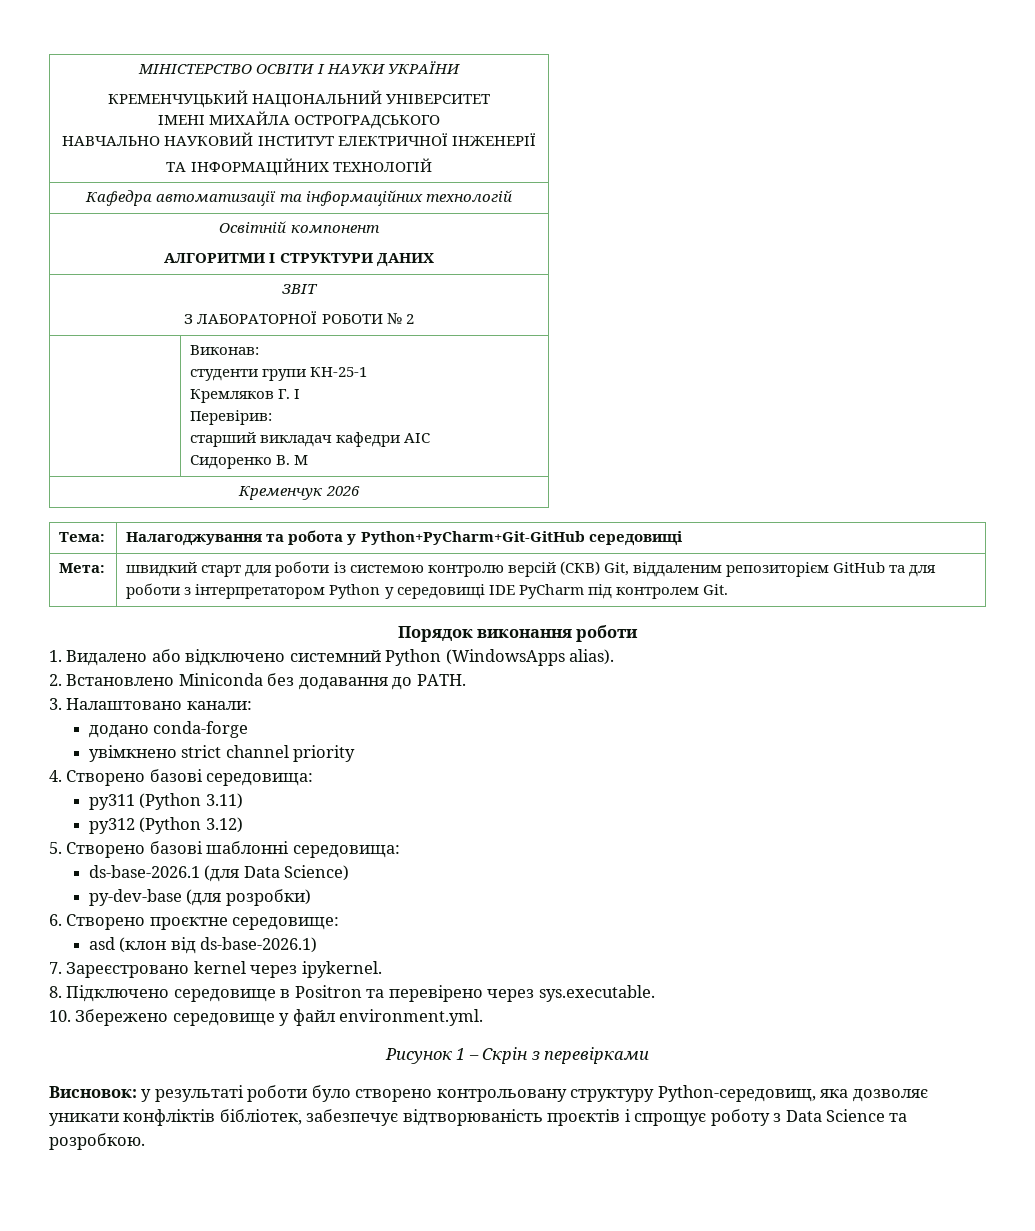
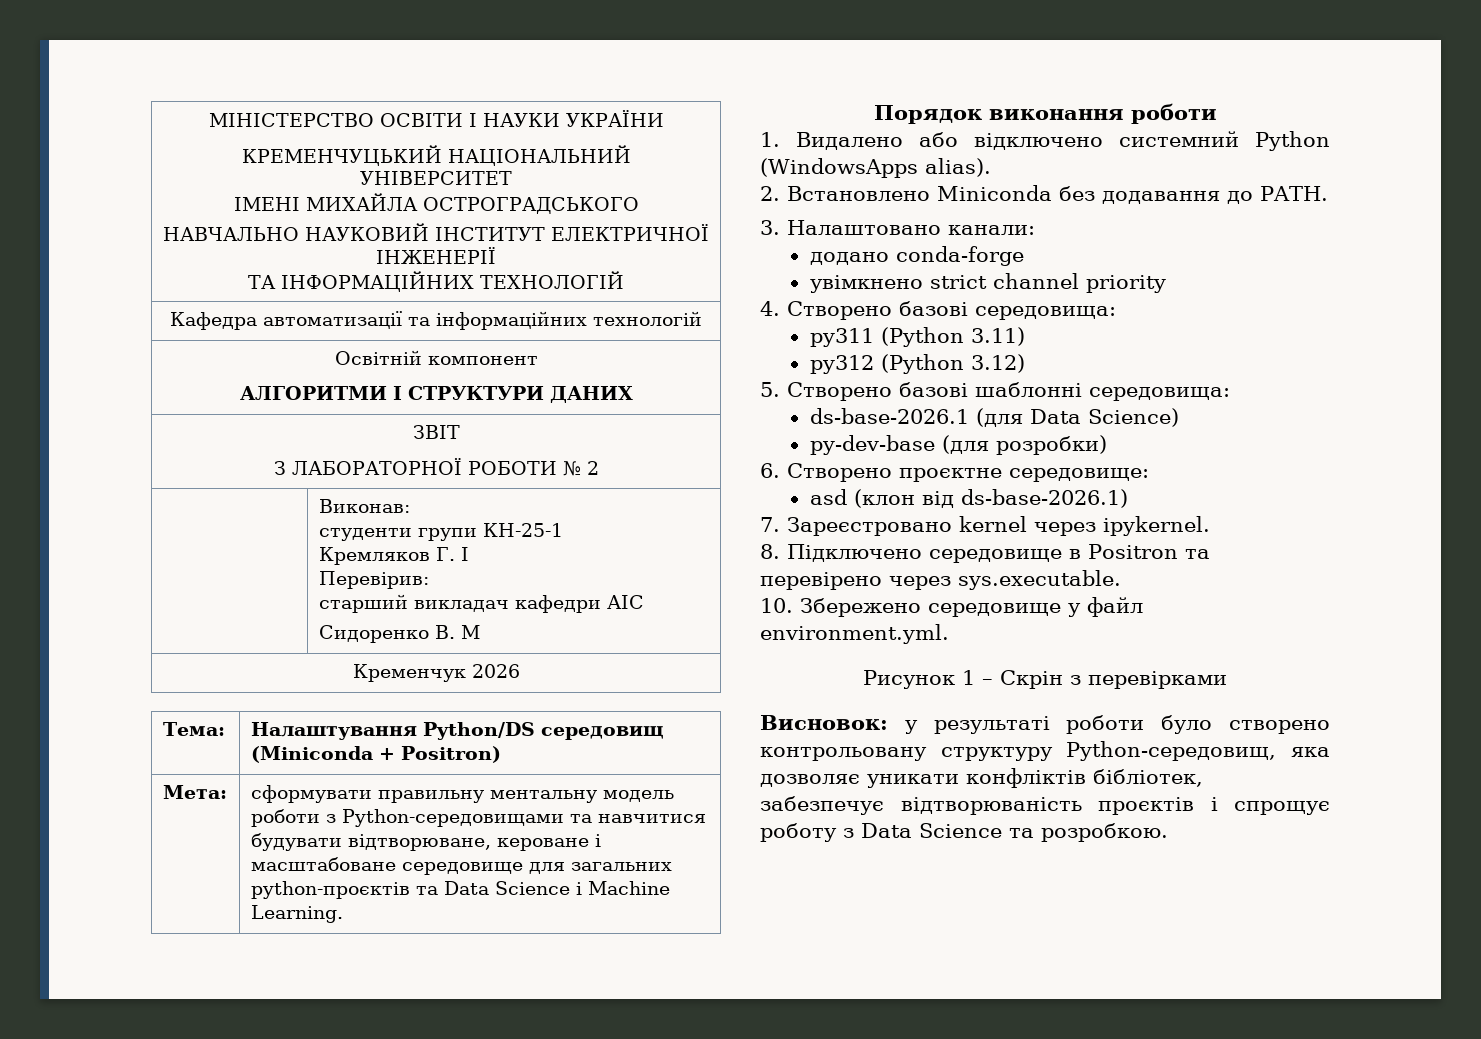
- Тема: | Налагоджування та робота у Python+PyCharm+Git-GitHub середовищі
- Мета: | швидкий старт для роботи із системою контролю версій (СКВ) Git, віддаленим репозиторієм GitHub та для роботи з інтерпретатором Python у середовищі IDE PyCharm під контролем Git.
+ Тема: | Налаштування Python/DS середовищ (Miniconda + Positron)
+ Мета: | сформувати правильну ментальну модель роботи з Python-середовищами та навчитися будувати відтворюване, кероване і масштабоване середовище для загальних python-проєктів та Data Science і Machine Learning.

